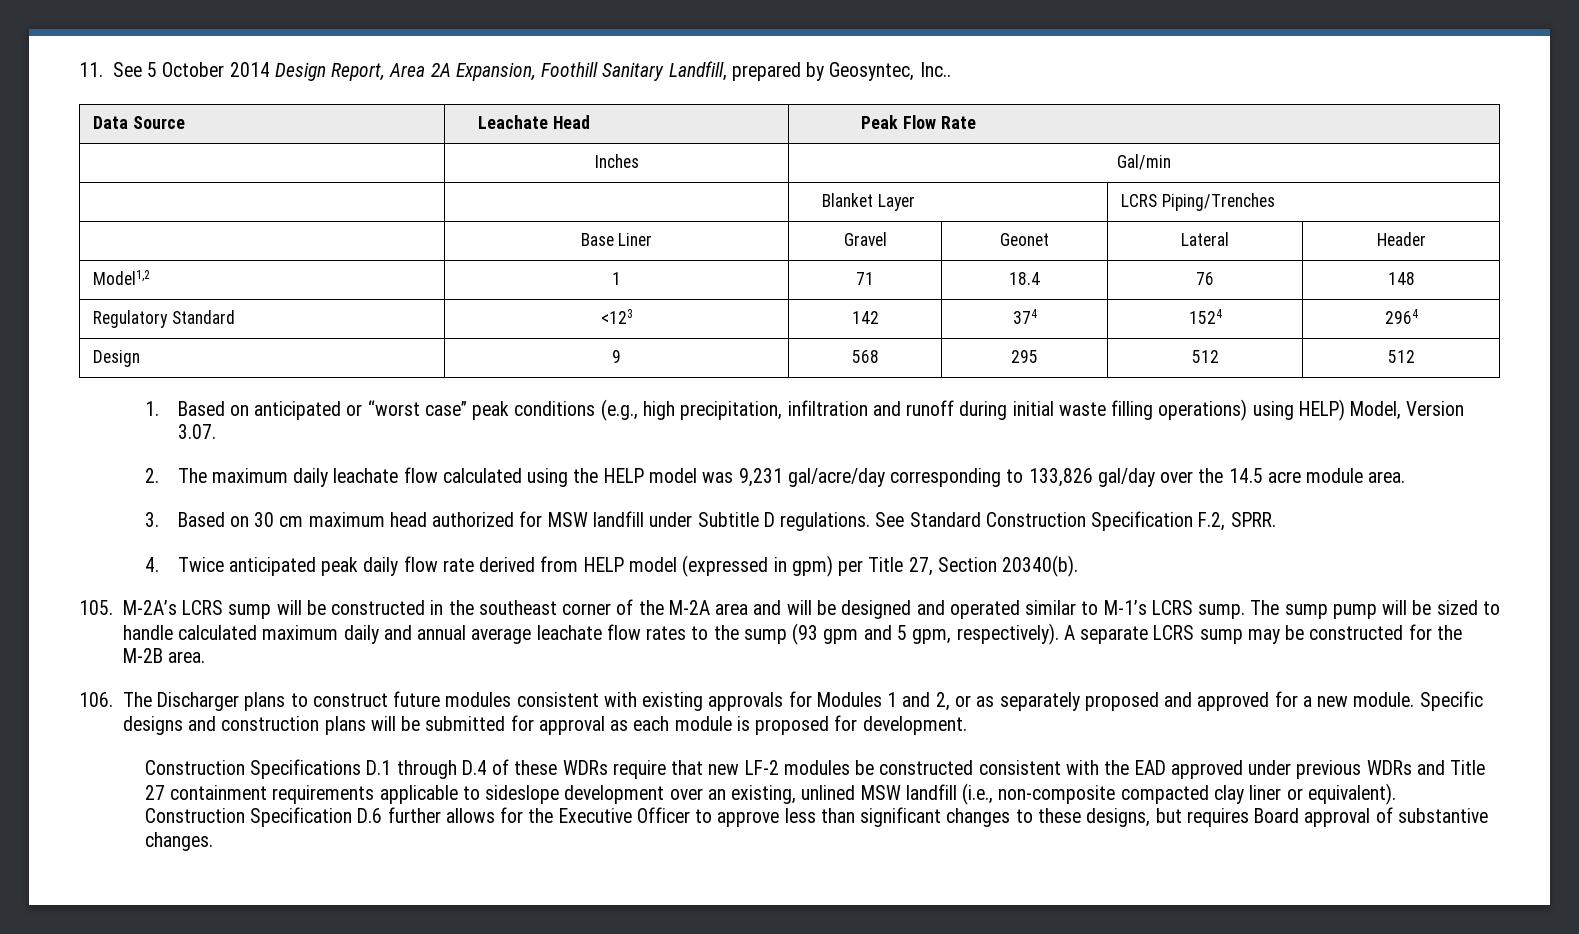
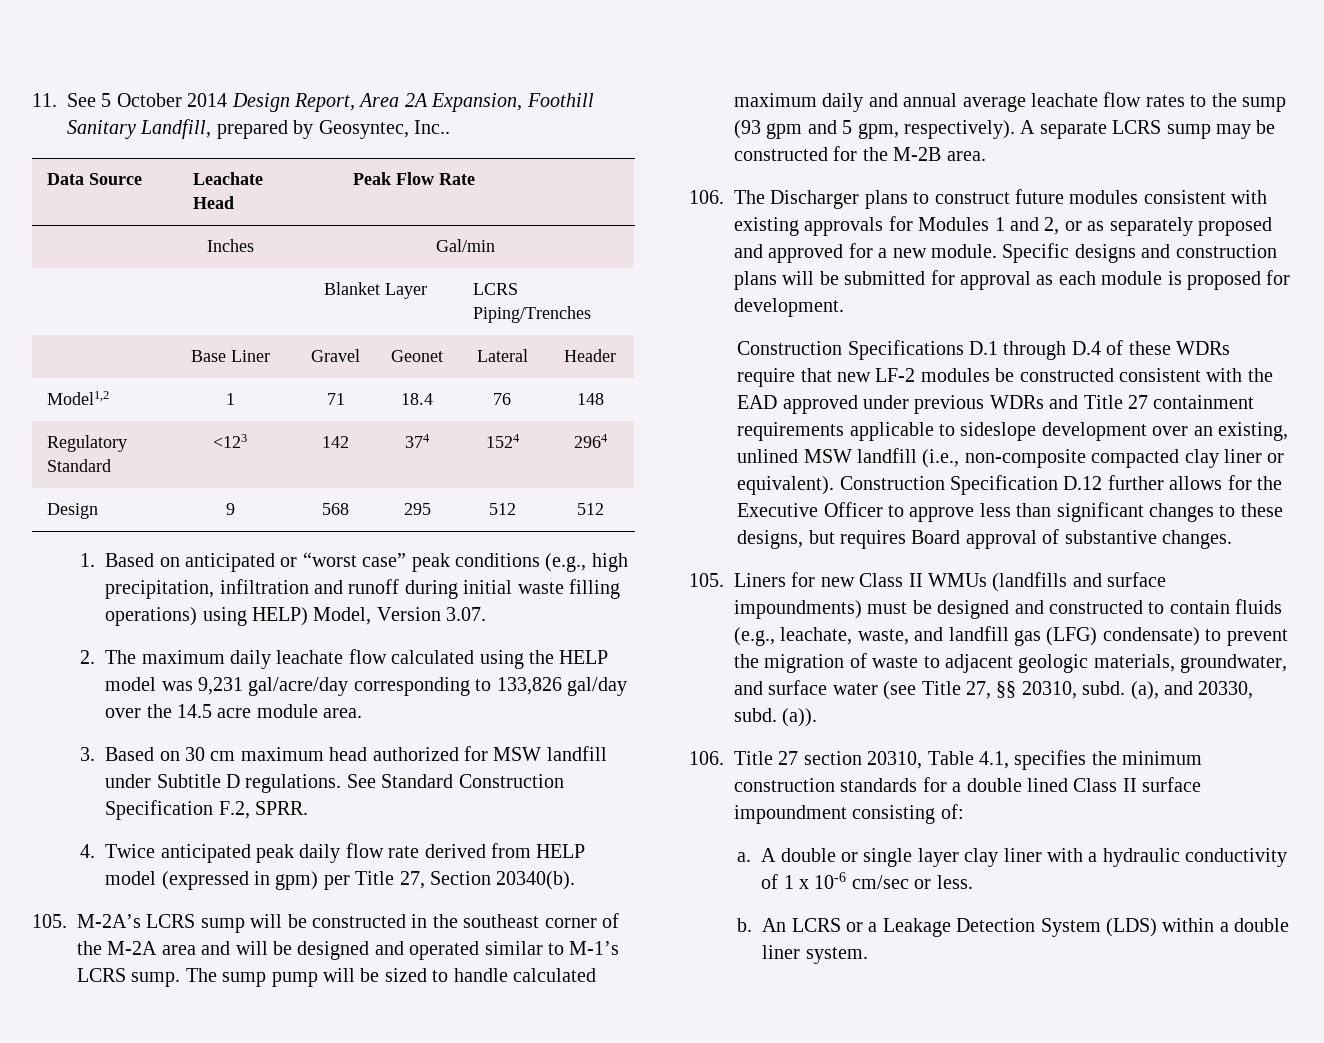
- Construction Specification D.6 further allows for the Executive Officer to approve less than significant changes to these designs, but requires Board approval of substantive changes.
+ Construction Specification D.12 further allows for the Executive Officer to approve less than significant changes to these designs, but requires Board approval of substantive changes.
+ 105. Liners for new Class II WMUs (landfills and surface impoundments) must be designed and constructed to contain fluids (e.g., leachate, waste, and landfill gas (LFG) condensate) to prevent the migration of waste to adjacent geologic materials, groundwater, and surface water (see Title 27, §§ 20310, subd. (a), and 20330, subd. (a)).
+ 106. Title 27 section 20310, Table 4.1, specifies the minimum construction standards for a double lined Class II surface impoundment consisting of:
+ a. A double or single layer clay liner with a hydraulic conductivity of 1 x 10-6 cm/sec or less.
+ b. An LCRS or a Leakage Detection System (LDS) within a double liner system.

